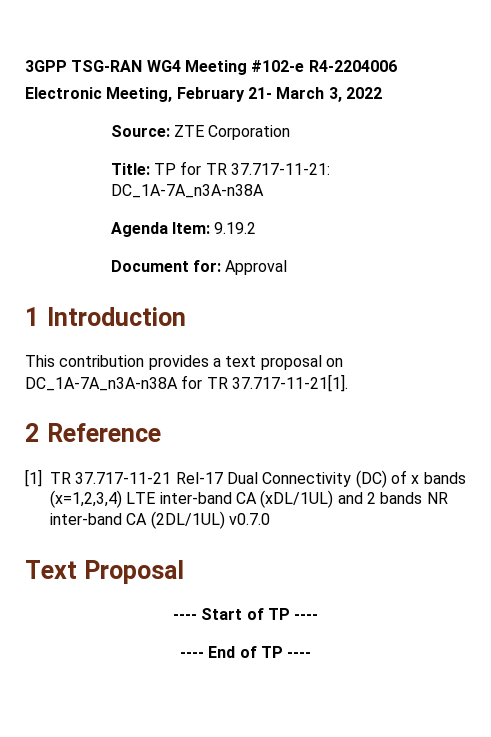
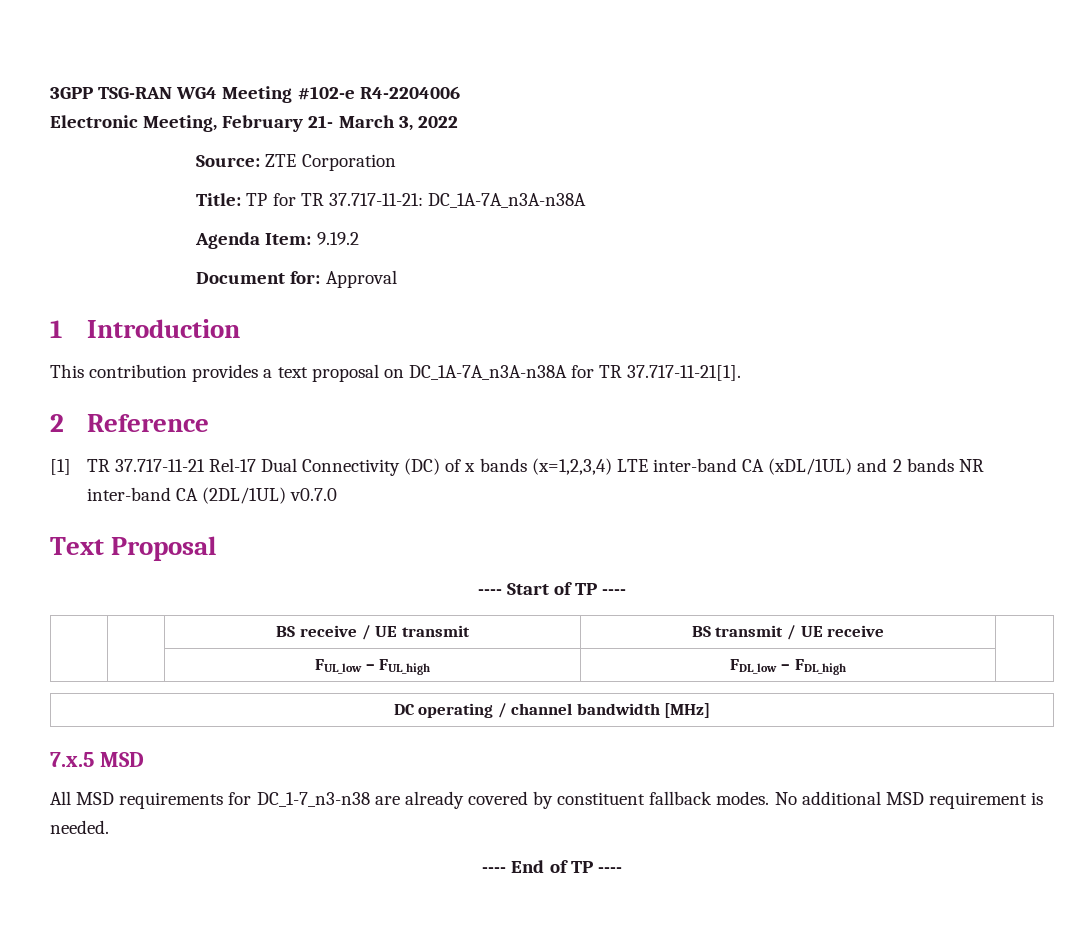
+ | | BS receive / UE transmit | BS transmit / UE receive |
+ | | FUL_low – FUL_high | FDL_low – FDL_high |
+ DC operating / channel bandwidth [MHz]
+ 7.x.5 MSD
+ All MSD requirements for DC_1-7_n3-n38 are already covered by constituent fallback modes. No additional MSD requirement is needed.

